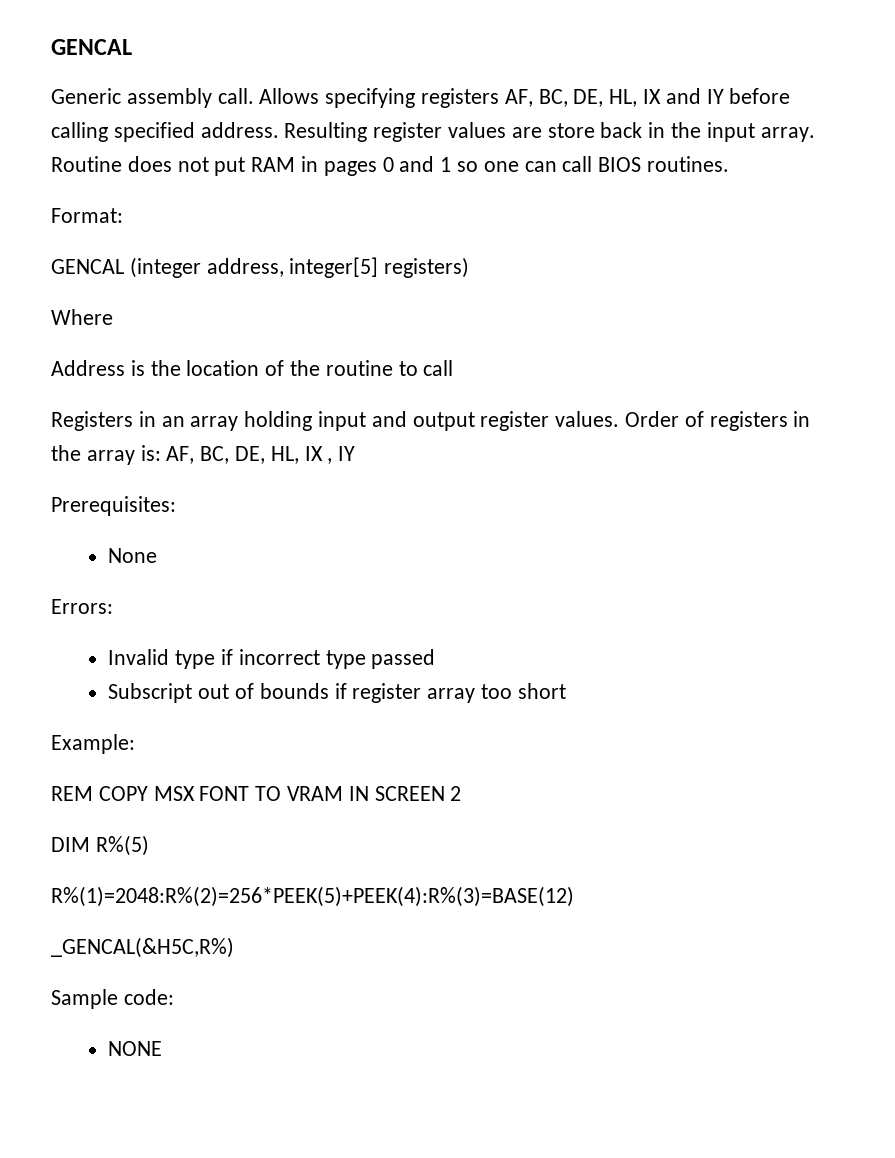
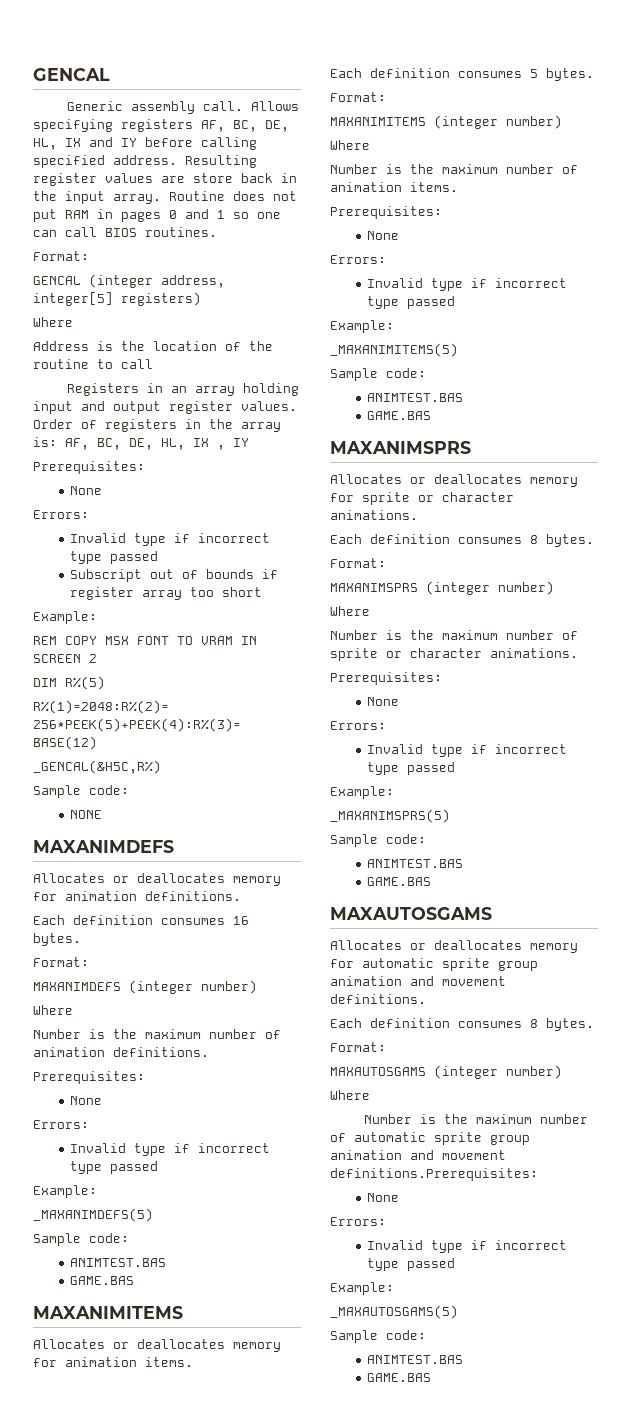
  NONE
+ MAXANIMDEFS
+ Allocates or deallocates memory for animation definitions.
+ Each definition consumes 16 bytes.
+ Format:
+ MAXANIMDEFS (integer number)
+ Where
+ Number is the maximum number of animation definitions.
+ Prerequisites:
+ None
+ Errors:
+ Invalid type if incorrect type passed
+ Example:
+ _MAXANIMDEFS(5)
+ Sample code:
+ ANIMTEST.BAS
+ GAME.BAS
+ MAXANIMITEMS
+ Allocates or deallocates memory for animation items.
+ Each definition consumes 5 bytes.
+ Format:
+ MAXANIMITEMS (integer number)
+ Where
+ Number is the maximum number of animation items.
+ Prerequisites:
+ None
+ Errors:
+ Invalid type if incorrect type passed
+ Example:
+ _MAXANIMITEMS(5)
+ Sample code:
+ ANIMTEST.BAS
+ GAME.BAS
+ MAXANIMSPRS
+ Allocates or deallocates memory for sprite or character animations.
+ Each definition consumes 8 bytes.
+ Format:
+ MAXANIMSPRS (integer number)
+ Where
+ Number is the maximum number of sprite or character animations.
+ Prerequisites:
+ None
+ Errors:
+ Invalid type if incorrect type passed
+ Example:
+ _MAXANIMSPRS(5)
+ Sample code:
+ ANIMTEST.BAS
+ GAME.BAS
+ MAXAUTOSGAMS
+ Allocates or deallocates memory for automatic sprite group animation and movement definitions.
+ Each definition consumes 8 bytes.
+ Format:
+ MAXAUTOSGAMS (integer number)
+ Where
+ Number is the maximum number of automatic sprite group animation and movement definitions.Prerequisites:
+ None
+ Errors:
+ Invalid type if incorrect type passed
+ Example:
+ _MAXAUTOSGAMS(5)
+ Sample code:
+ ANIMTEST.BAS
+ GAME.BAS

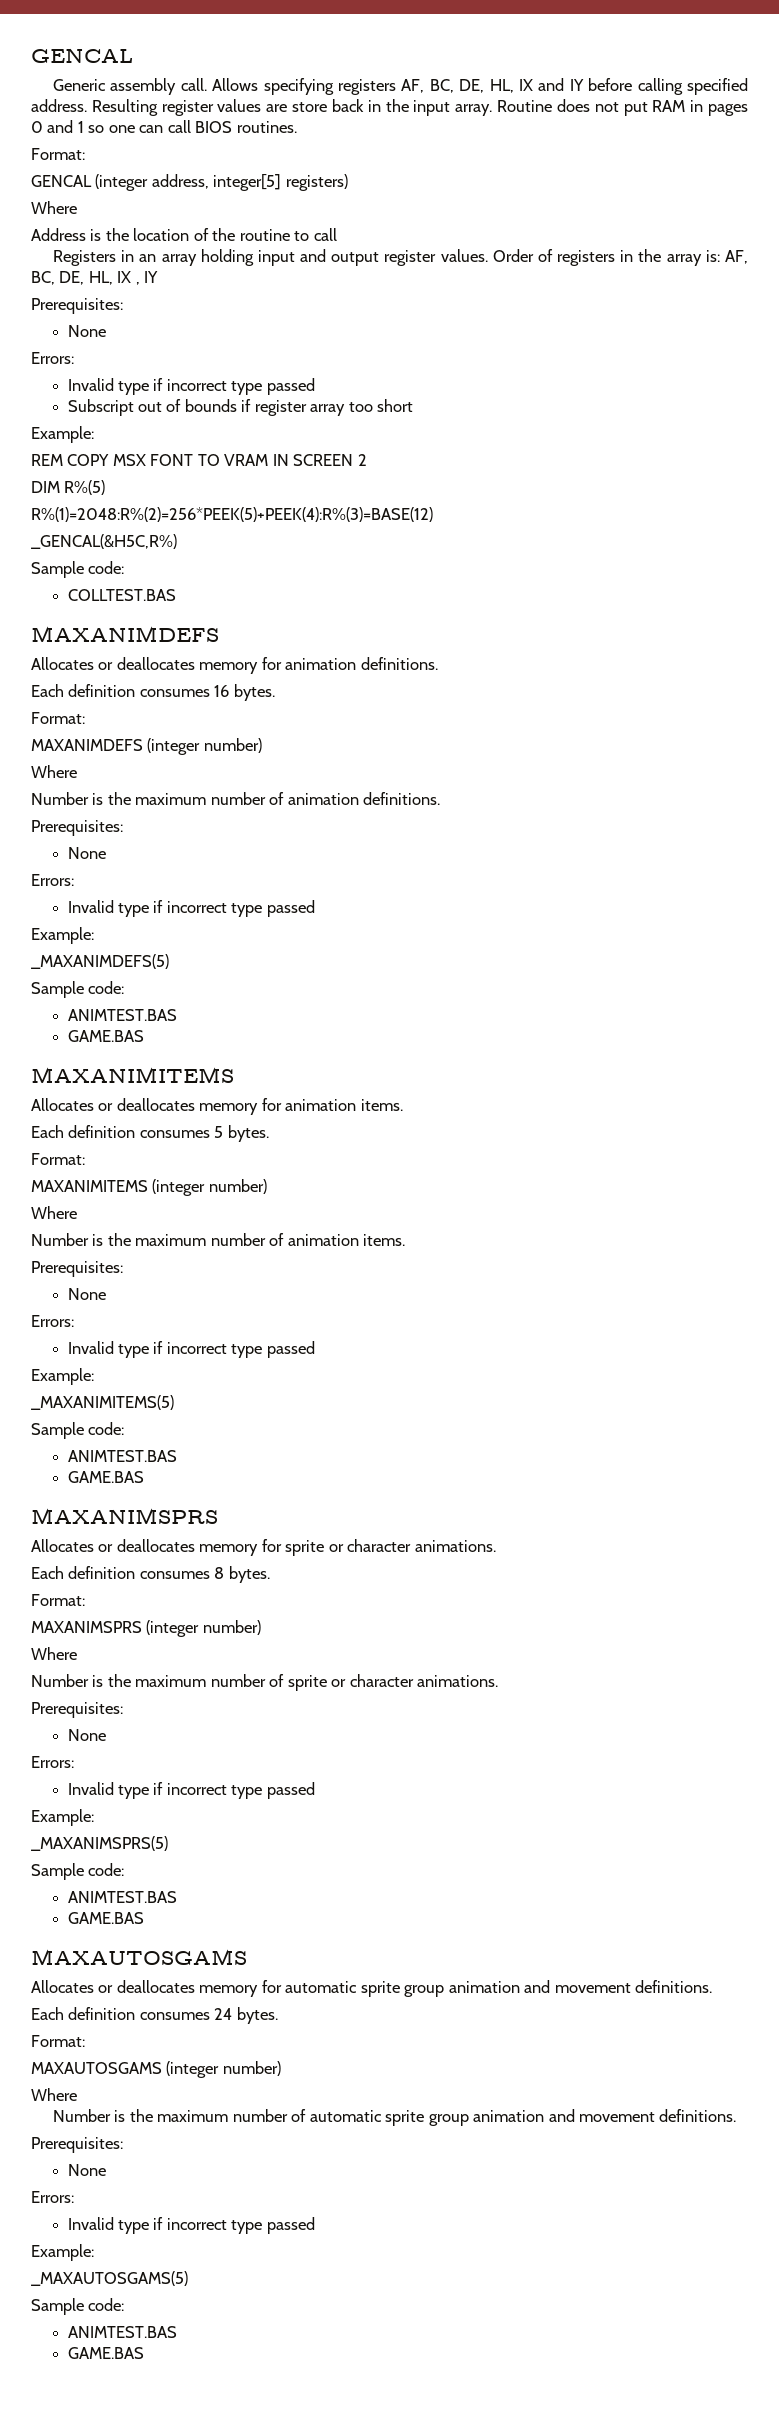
- NONE
+ COLLTEST.BAS
  Allocates or deallocates memory for automatic sprite group animation and movement definitions.
- Each definition consumes 8 bytes.
+ Each definition consumes 24 bytes.
- Number is the maximum number of automatic sprite group animation and movement definitions.Prerequisites:
+ Number is the maximum number of automatic sprite group animation and movement definitions.
+ Prerequisites:

